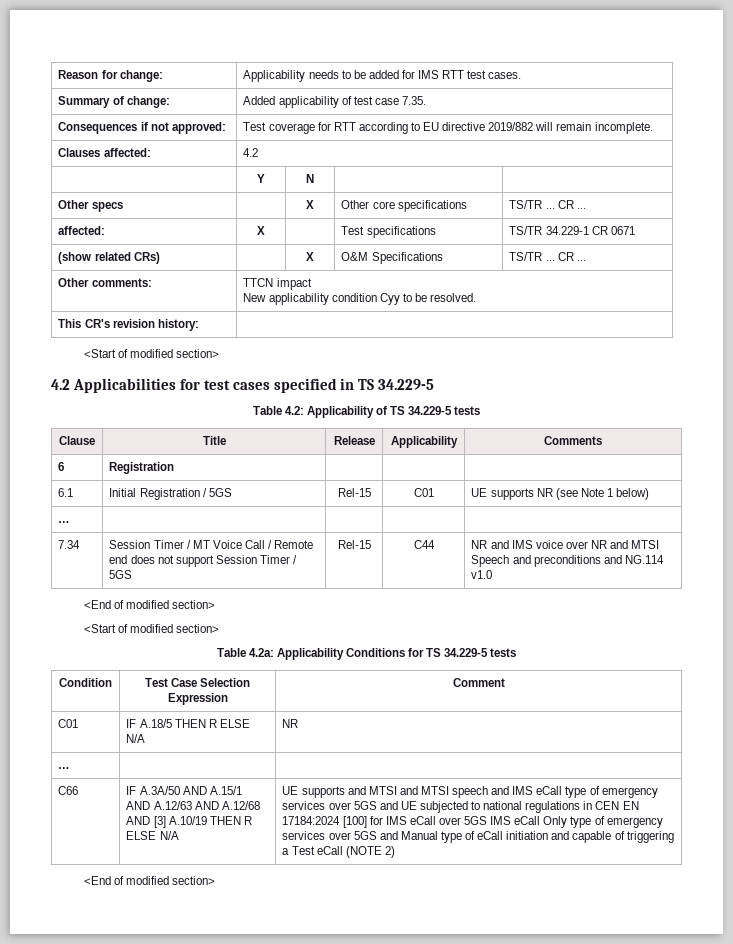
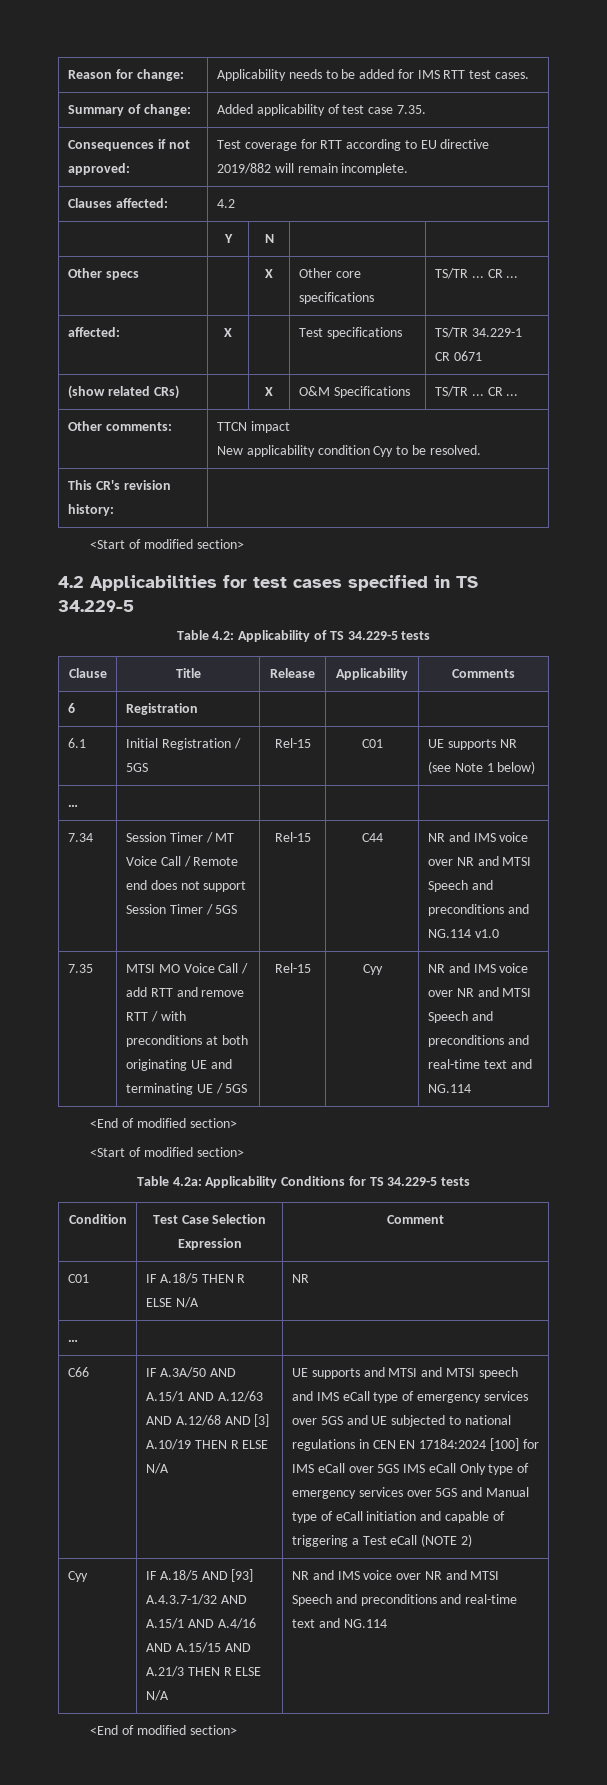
+ 7.35 | MTSI MO Voice Call / add RTT and remove RTT / with preconditions at both originating UE and terminating UE / 5GS | Rel-15 | Cyy | NR and IMS voice over NR and MTSI Speech and preconditions and real-time text and NG.114
+ Cyy | IF A.18/5 AND [93] A.4.3.7-1/32 AND A.15/1 AND A.4/16 AND A.15/15 AND A.21/3 THEN R ELSE N/A | NR and IMS voice over NR and MTSI Speech and preconditions and real-time text and NG.114

